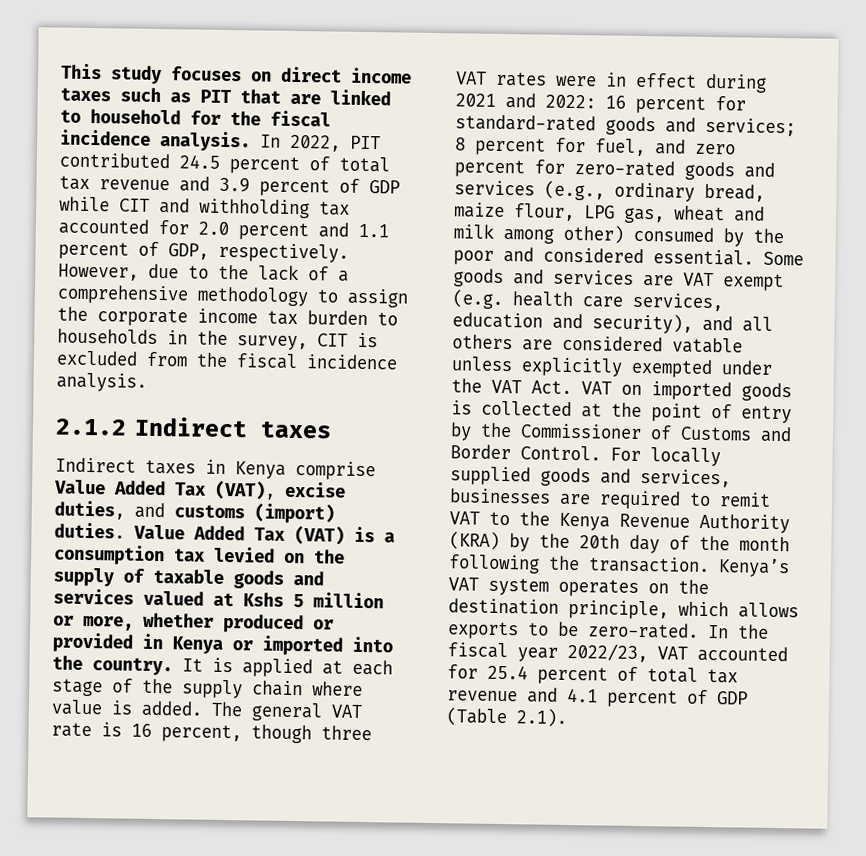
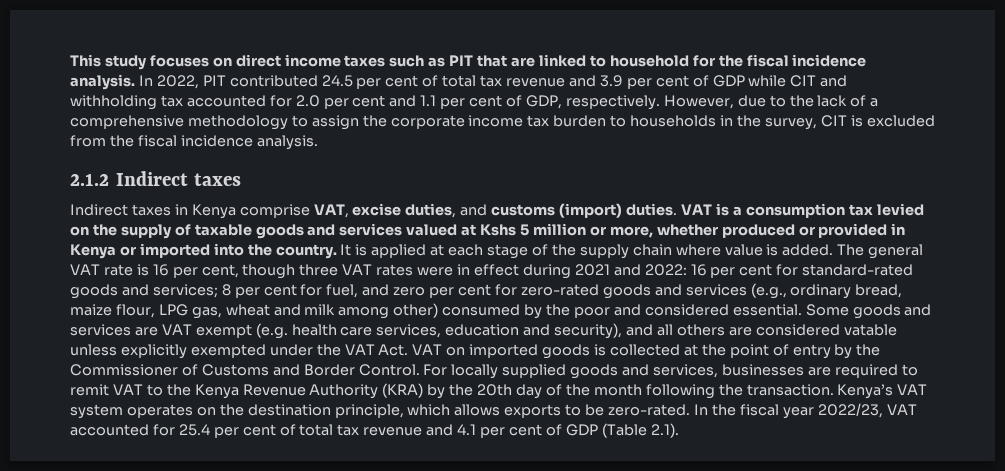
- In 2022, PIT contributed 24.5 percent of total tax revenue and 3.9 percent of GDP while CIT and withholding tax accounted for 2.0 percent and 1.1 percent of GDP, respectively.
+ In 2022, PIT contributed 24.5 per cent of total tax revenue and 3.9 per cent of GDP while CIT and withholding tax accounted for 2.0 per cent and 1.1 per cent of GDP, respectively.
- Indirect taxes in Kenya comprise Value Added Tax (VAT), excise duties, and customs (import) duties.
+ Indirect taxes in Kenya comprise VAT, excise duties, and customs (import) duties.
- Value Added Tax (VAT) is a consumption tax levied on the supply of taxable goods and services valued at Kshs 5 million or more, whether produced or provided in Kenya or imported into the country.
+ VAT is a consumption tax levied on the supply of taxable goods and services valued at Kshs 5 million or more, whether produced or provided in Kenya or imported into the country.
- The general VAT rate is 16 percent, though three VAT rates were in effect during 2021 and 2022: 16 percent for standard-rated goods and services; 8 percent for fuel, and zero percent for zero-rated goods and services (e.g., ordinary bread, maize flour, LPG gas, wheat and milk among other) consumed by the poor and considered essential.
+ The general VAT rate is 16 per cent, though three VAT rates were in effect during 2021 and 2022: 16 per cent for standard-rated goods and services; 8 per cent for fuel, and zero per cent for zero-rated goods and services (e.g., ordinary bread, maize flour, LPG gas, wheat and milk among other) consumed by the poor and considered essential.
- In the fiscal year 2022/23, VAT accounted for 25.4 percent of total tax revenue and 4.1 percent of GDP (Table 2.1).
+ In the fiscal year 2022/23, VAT accounted for 25.4 per cent of total tax revenue and 4.1 per cent of GDP (Table 2.1).

